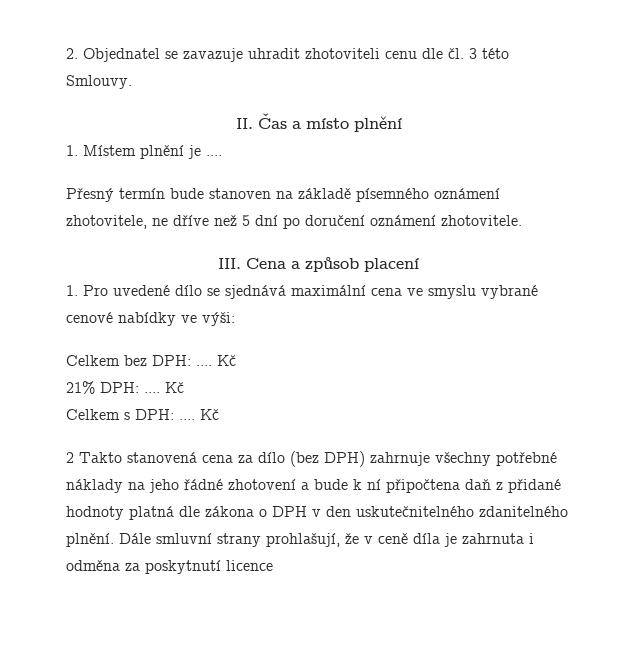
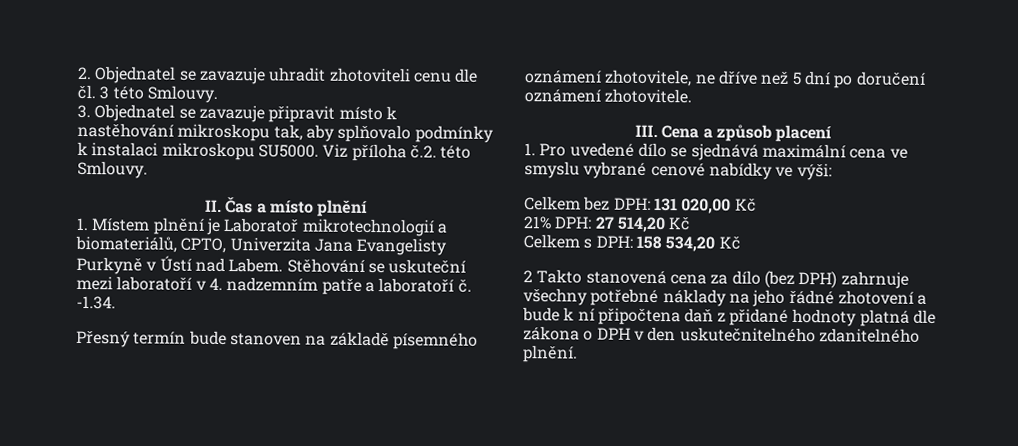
+ 3. Objednatel se zavazuje připravit místo k nastěhování mikroskopu tak, aby splňovalo podmínky k instalaci mikroskopu SU5000. Viz příloha č.2. této Smlouvy.
- 1. Místem plnění je ....
+ 1. Místem plnění je Laboratoř mikrotechnologií a biomateriálů, CPTO, Univerzita Jana Evangelisty Purkyně v Ústí nad Labem. Stěhování se uskuteční mezi laboratoří v 4. nadzemním patře a laboratoří č. -1.34.
- Celkem bez DPH: .... Kč
+ Celkem bez DPH: 131 020,00 Kč
- 21% DPH: .... Kč
+ 21% DPH: 27 514,20 Kč
- Celkem s DPH: .... Kč
+ Celkem s DPH: 158 534,20 Kč
- Dále smluvní strany prohlašují, že v ceně díla je zahrnuta i odměna za poskytnutí licence

